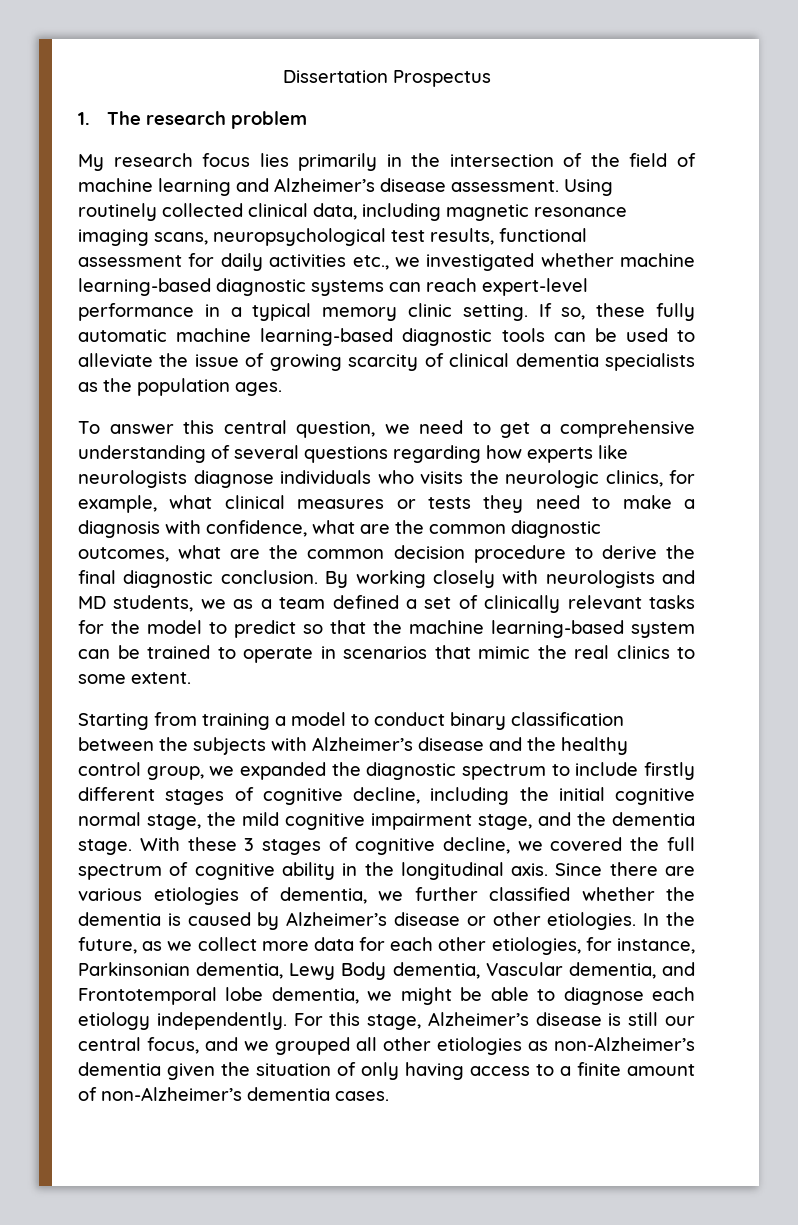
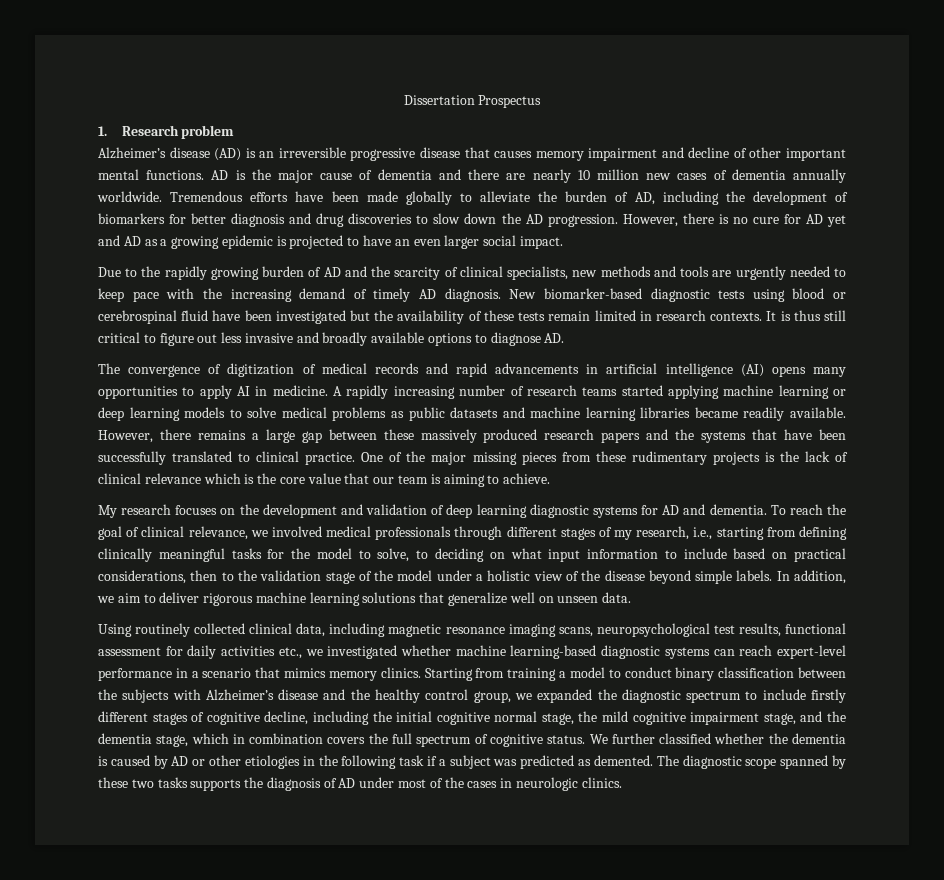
- 1. The research problem
- My research focus lies primarily in the intersection of the field of machine learning and Alzheimer’s disease assessment. Using routinely collected clinical data, including magnetic resonance imaging scans, neuropsychological test results, functional assessment for daily activities etc., we investigated whether machine learning-based diagnostic systems can reach expert-level performance in a typical memory clinic setting. If so, these fully automatic machine learning-based diagnostic tools can be used to alleviate the issue of growing scarcity of clinical dementia specialists as the population ages.
- To answer this central question, we need to get a comprehensive understanding of several questions regarding how experts like neurologists diagnose individuals who visits the neurologic clinics, for example, what clinical measures or tests they need to make a diagnosis with confidence, what are the common diagnostic outcomes, what are the common decision procedure to derive the final diagnostic conclusion. By working closely with neurologists and MD students, we as a team defined a set of clinically relevant tasks for the model to predict so that the machine learning-based system can be trained to operate in scenarios that mimic the real clinics to some extent.
- Starting from training a model to conduct binary classification between the subjects with Alzheimer’s disease and the healthy control group, we expanded the diagnostic spectrum to include firstly different stages of cognitive decline, including the initial cognitive normal stage, the mild cognitive impairment stage, and the dementia stage. With these 3 stages of cognitive decline, we covered the full spectrum of cognitive ability in the longitudinal axis. Since there are various etiologies of dementia, we further classified whether the dementia is caused by Alzheimer’s disease or other etiologies. In the future, as we collect more data for each other etiologies, for instance, Parkinsonian dementia, Lewy Body dementia, Vascular dementia, and Frontotemporal lobe dementia, we might be able to diagnose each etiology independently. For this stage, Alzheimer’s disease is still our central focus, and we grouped all other etiologies as non-Alzheimer’s dementia given the situation of only having access to a finite amount of non-Alzheimer’s dementia cases.
+ 1. Research problem
+ Alzheimer’s disease (AD) is an irreversible progressive disease that causes memory impairment and decline of other important mental functions. AD is the major cause of dementia and there are nearly 10 million new cases of dementia annually worldwide. Tremendous efforts have been made globally to alleviate the burden of AD, including the development of biomarkers for better diagnosis and drug discoveries to slow down the AD progression. However, there is no cure for AD yet and AD as a growing epidemic is projected to have an even larger social impact.
+ Due to the rapidly growing burden of AD and the scarcity of clinical specialists, new methods and tools are urgently needed to keep pace with the increasing demand of timely AD diagnosis. New biomarker-based diagnostic tests using blood or cerebrospinal fluid have been investigated but the availability of these tests remain limited in research contexts. It is thus still critical to figure out less invasive and broadly available options to diagnose AD.
+ The convergence of digitization of medical records and rapid advancements in artificial intelligence (AI) opens many opportunities to apply AI in medicine. A rapidly increasing number of research teams started applying machine learning or deep learning models to solve medical problems as public datasets and machine learning libraries became readily available. However, there remains a large gap between these massively produced research papers and the systems that have been successfully translated to clinical practice. One of the major missing pieces from these rudimentary projects is the lack of clinical relevance which is the core value that our team is aiming to achieve.
+ My research focuses on the development and validation of deep learning diagnostic systems for AD and dementia. To reach the goal of clinical relevance, we involved medical professionals through different stages of my research, i.e., starting from defining clinically meaningful tasks for the model to solve, to deciding on what input information to include based on practical considerations, then to the validation stage of the model under a holistic view of the disease beyond simple labels. In addition, we aim to deliver rigorous machine learning solutions that generalize well on unseen data.
+ Using routinely collected clinical data, including magnetic resonance imaging scans, neuropsychological test results, functional assessment for daily activities etc., we investigated whether machine learning-based diagnostic systems can reach expert-level performance in a scenario that mimics memory clinics. Starting from training a model to conduct binary classification between the subjects with Alzheimer’s disease and the healthy control group, we expanded the diagnostic spectrum to include firstly different stages of cognitive decline, including the initial cognitive normal stage, the mild cognitive impairment stage, and the dementia stage, which in combination covers the full spectrum of cognitive status. We further classified whether the dementia is caused by AD or other etiologies in the following task if a subject was predicted as demented. The diagnostic scope spanned by these two tasks supports the diagnosis of AD under most of the cases in neurologic clinics.

